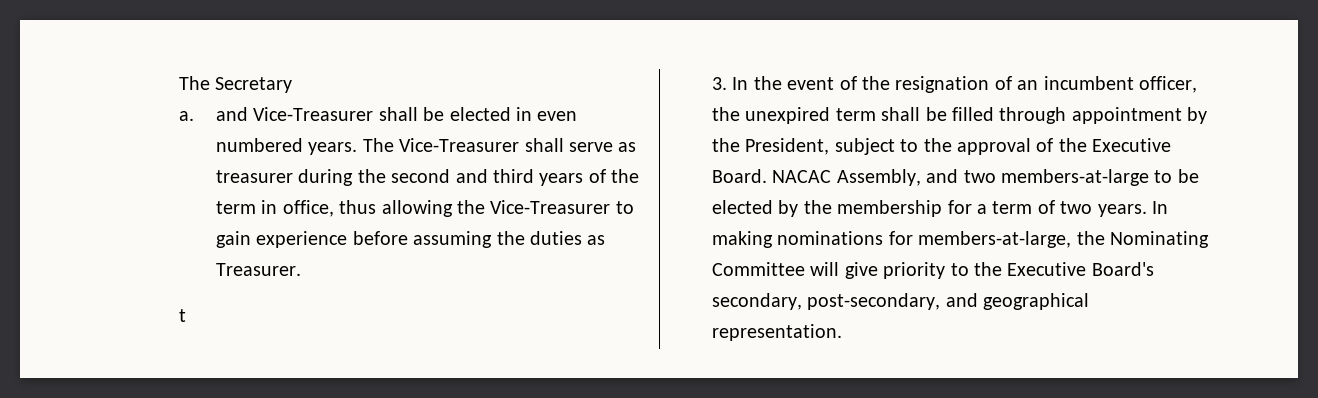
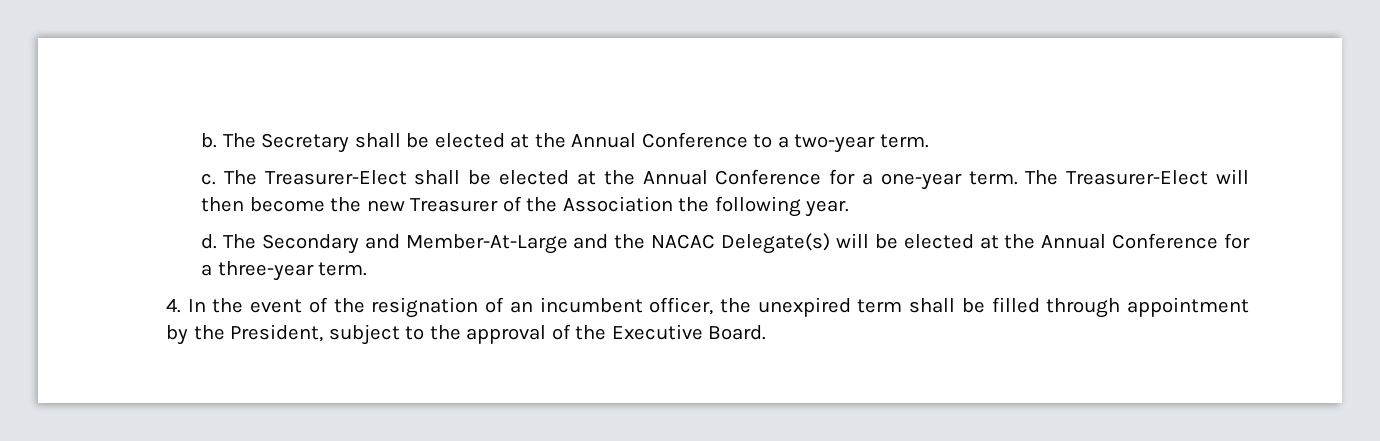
+ b.
- The Secretary
- a. and Vice-Treasurer shall be elected in even numbered years. The Vice-Treasurer shall serve as treasurer during the second and third years of the term in office, thus allowing the Vice-Treasurer to gain experience before assuming the duties as Treasurer.
- t
- 3. In the event of the resignation of an incumbent officer, the unexpired term shall be filled through appointment by the President, subject to the approval of the Executive Board. NACAC Assembly, and two members-at-large to be elected by the membership for a term of two years. In making nominations for members-at-large, the Nominating Committee will give priority to the Executive Board's secondary, post-secondary, and geographical representation.
+ The Secretary shall be elected at the Annual Conference to a two-year term.
+ c. The Treasurer-Elect shall be elected at the Annual Conference for a one-year term. The Treasurer-Elect will then become the new Treasurer of the Association the following year.
+ d. The Secondary and Member-At-Large and the NACAC Delegate(s) will be elected at the Annual Conference for a three-year term.
+ 4. In the event of the resignation of an incumbent officer, the unexpired term shall be filled through appointment by the President, subject to the approval of the Executive Board.

